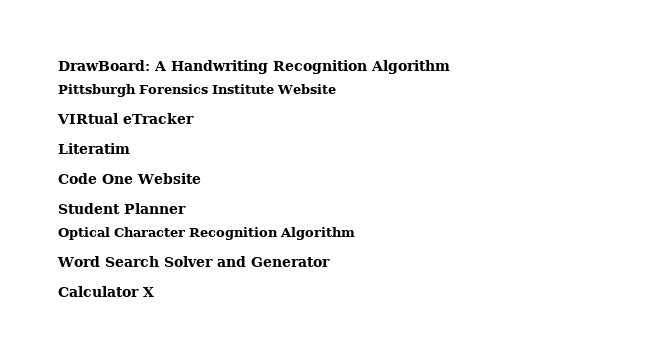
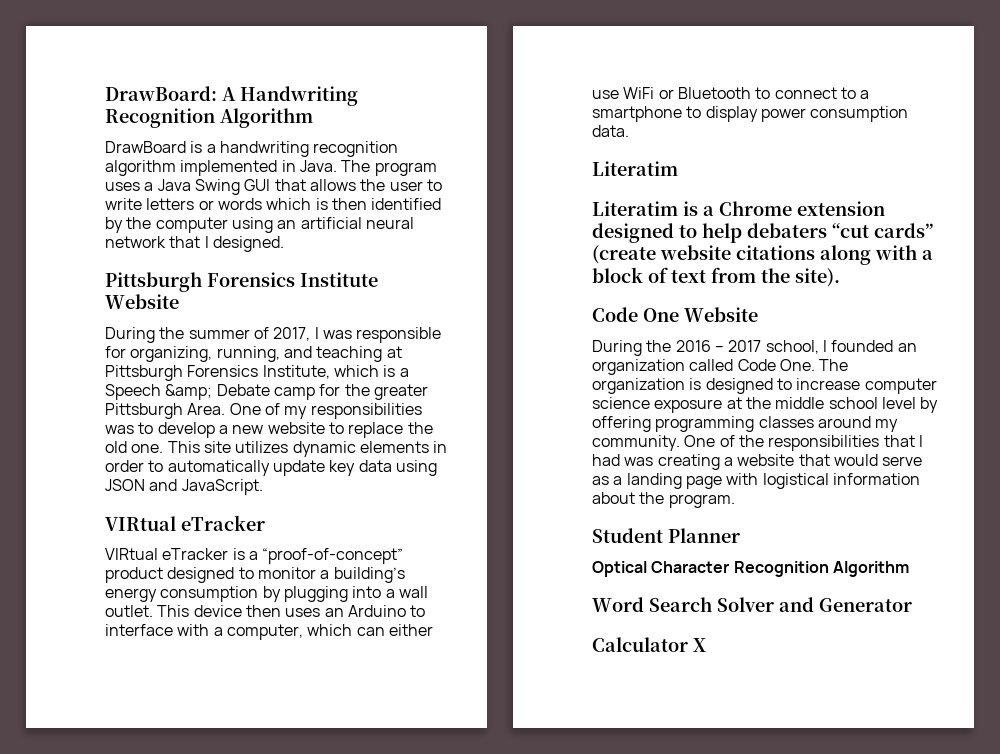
+ DrawBoard is a handwriting recognition algorithm implemented in Java. The program uses a Java Swing GUI that allows the user to write letters or words which is then identified by the computer using an artificial neural network that I designed.
  Pittsburgh Forensics Institute Website
+ During the summer of 2017, I was responsible for organizing, running, and teaching at Pittsburgh Forensics Institute, which is a Speech &amp; Debate camp for the greater Pittsburgh Area. One of my responsibilities was to develop a new website to replace the old one. This site utilizes dynamic elements in order to automatically update key data using JSON and JavaScript.
  VIRtual eTracker
+ VIRtual eTracker is a “proof-of-concept” product designed to monitor a building’s energy consumption by plugging into a wall outlet. This device then uses an Arduino to interface with a computer, which can either use WiFi or Bluetooth to connect to a smartphone to display power consumption data.
  Literatim
+ Literatim is a Chrome extension designed to help debaters “cut cards” (create website citations along with a block of text from the site).
  Code One Website
+ During the 2016 – 2017 school, I founded an organization called Code One. The organization is designed to increase computer science exposure at the middle school level by offering programming classes around my community. One of the responsibilities that I had was creating a website that would serve as a landing page with logistical information about the program.

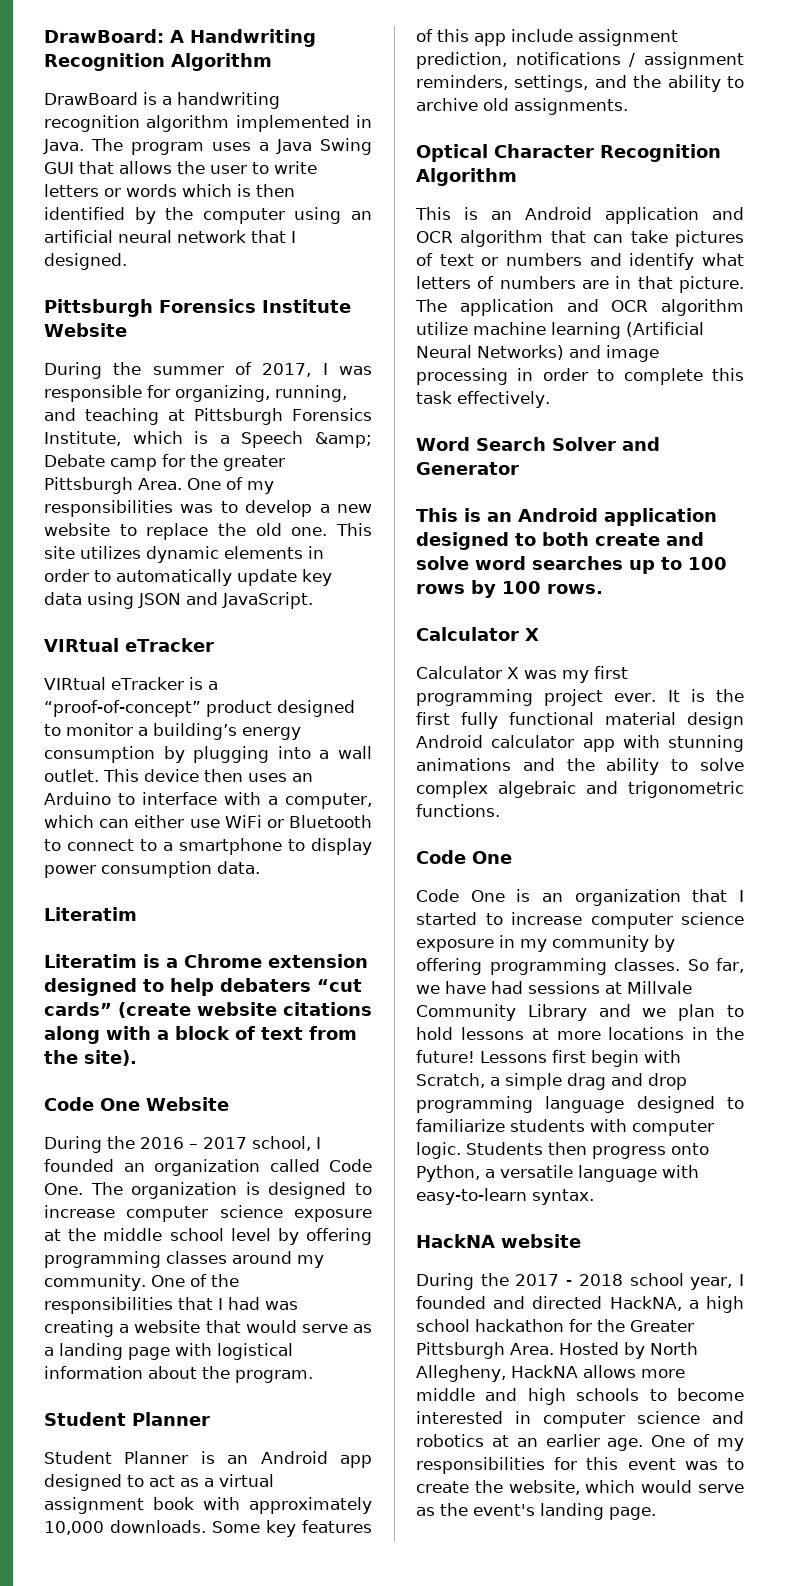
+ Student Planner is an Android app designed to act as a virtual assignment book with approximately 10,000 downloads. Some key features of this app include assignment prediction, notifications / assignment reminders, settings, and the ability to archive old assignments.
  Optical Character Recognition Algorithm
+ This is an Android application and OCR algorithm that can take pictures of text or numbers and identify what letters of numbers are in that picture. The application and OCR algorithm utilize machine learning (Artificial Neural Networks) and image processing in order to complete this task effectively.
+ This is an Android application designed to both create and solve word searches up to 100 rows by 100 rows.
  Calculator X
+ Calculator X was my first programming project ever. It is the first fully functional material design Android calculator app with stunning animations and the ability to solve complex algebraic and trigonometric functions.
+ Code One
+ Code One is an organization that I started to increase computer science exposure in my community by offering programming classes. So far, we have had sessions at Millvale Community Library and we plan to hold lessons at more locations in the future! Lessons first begin with Scratch, a simple drag and drop programming language designed to familiarize students with computer logic. Students then progress onto Python, a versatile language with easy-to-learn syntax.
+ HackNA website
+ During the 2017 - 2018 school year, I founded and directed HackNA, a high school hackathon for the Greater Pittsburgh Area. Hosted by North Allegheny, HackNA allows more middle and high schools to become interested in computer science and robotics at an earlier age. One of my responsibilities for this event was to create the website, which would serve as the event's landing page.

